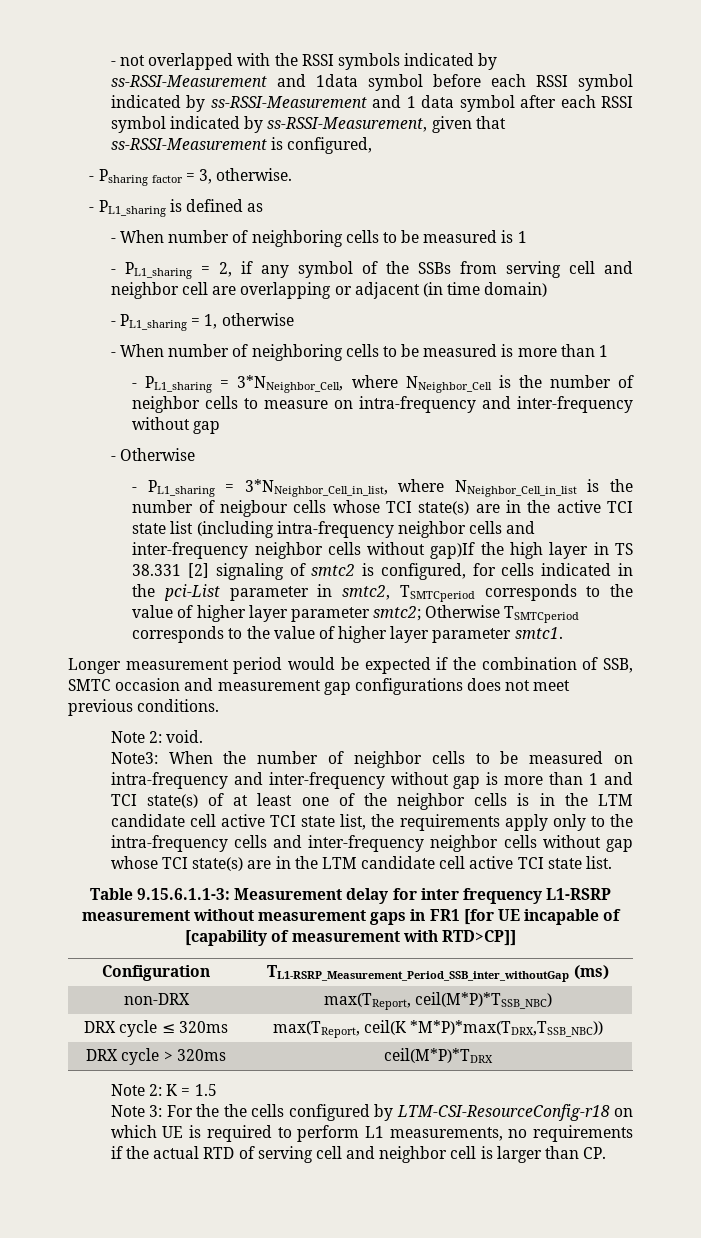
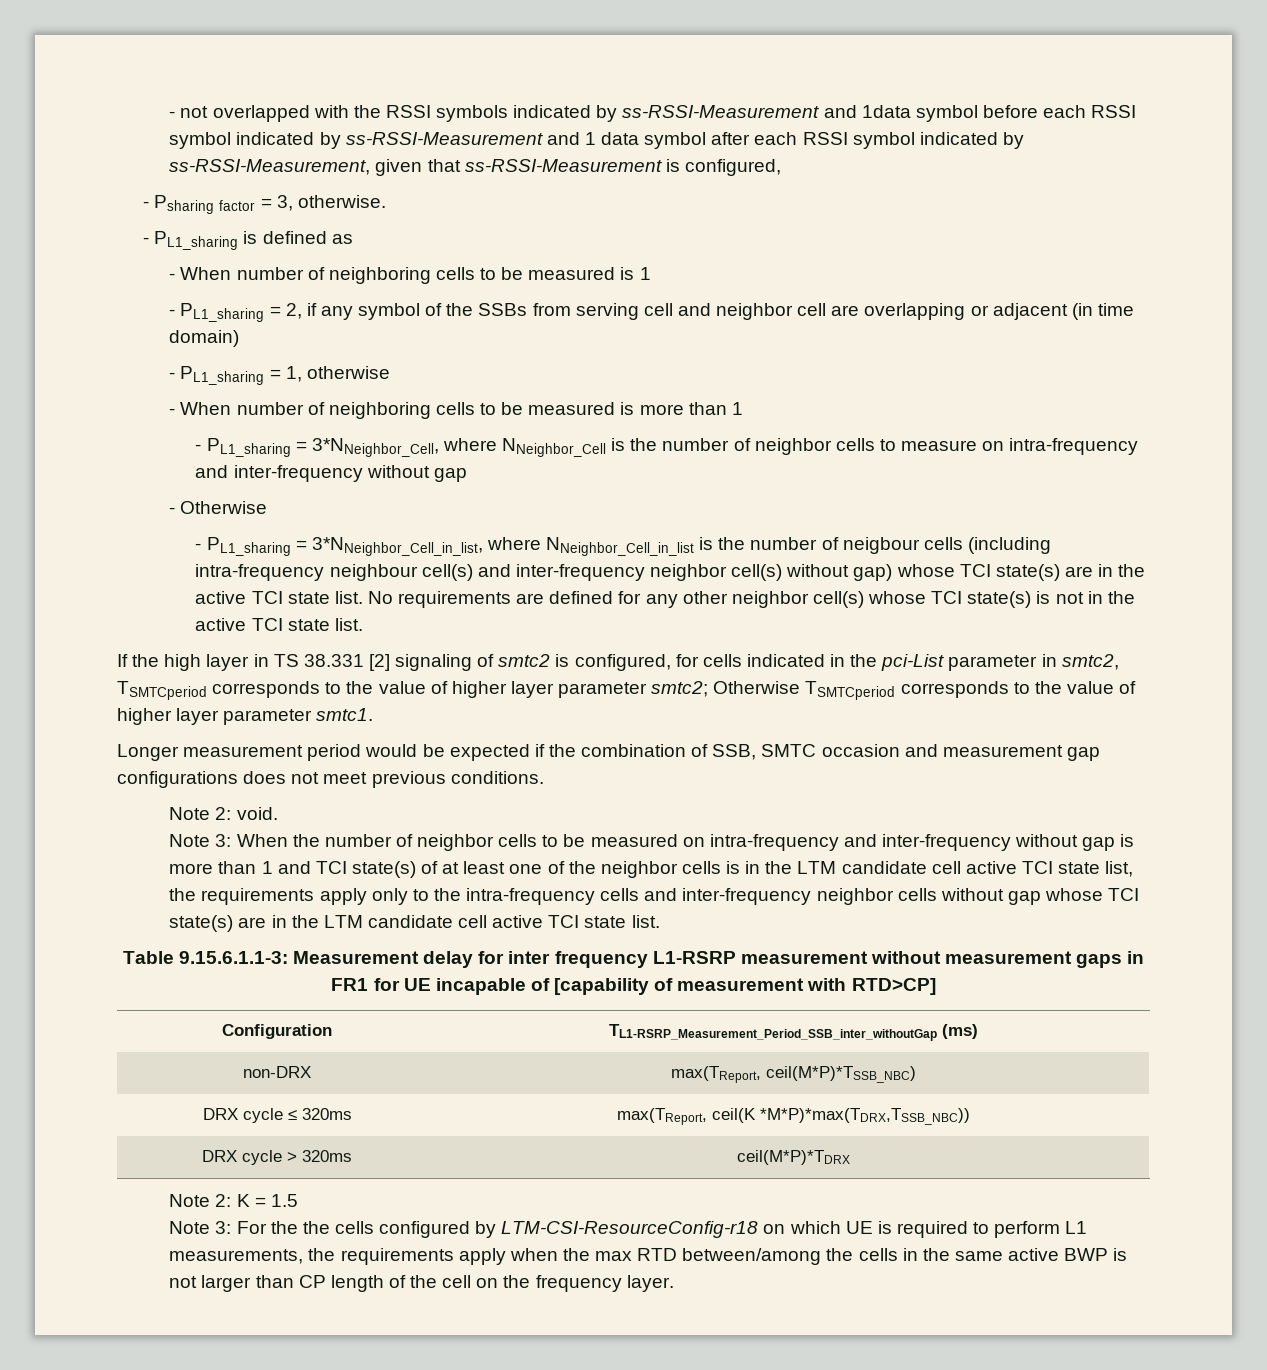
- - PL1_sharing = 3*NNeighbor_Cell_in_list, where NNeighbor_Cell_in_list is the number of neigbour cells whose TCI state(s) are in the active TCI state list (including intra-frequency neighbor cells and inter-frequency neighbor cells without gap)If the high layer in TS 38.331 [2] signaling of smtc2 is configured, for cells indicated in the pci-List parameter in smtc2, TSMTCperiod corresponds to the value of higher layer parameter smtc2;
+ - PL1_sharing = 3*NNeighbor_Cell_in_list, where NNeighbor_Cell_in_list is the number of neigbour cells (including intra-frequency neighbour cell(s) and inter-frequency neighbor cell(s) without gap) whose TCI state(s) are in the active TCI state list. No requirements are defined for any other neighbor cell(s) whose TCI state(s) is not in the active TCI state list.
+ If the high layer in TS 38.331 [2] signaling of smtc2 is configured, for cells indicated in the pci-List parameter in smtc2, TSMTCperiod corresponds to the value of higher layer parameter smtc2;
  void.
- Note3:
+ Note 3:
- Table 9.15.6.1.1-3: Measurement delay for inter frequency L1-RSRP measurement without measurement gaps in FR1 [for UE incapable of [capability of measurement with RTD>CP]]
+ Table 9.15.6.1.1-3: Measurement delay for inter frequency L1-RSRP measurement without measurement gaps in FR1 for UE incapable of [capability of measurement with RTD>CP]
- Note 3: For the the cells configured by LTM-CSI-ResourceConfig-r18 on which UE is required to perform L1 measurements, no requirements if the actual RTD of serving cell and neighbor cell is larger than CP.
+ Note 3: For the the cells configured by LTM-CSI-ResourceConfig-r18 on which UE is required to perform L1 measurements, the requirements apply when the max RTD between/among the cells in the same active BWP is not larger than CP length of the cell on the frequency layer.

